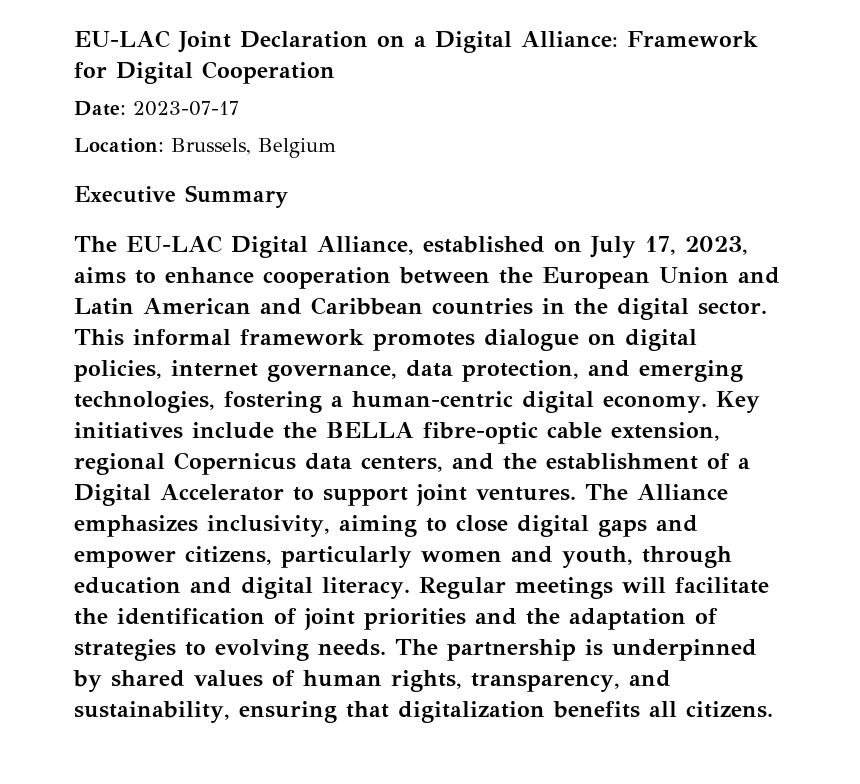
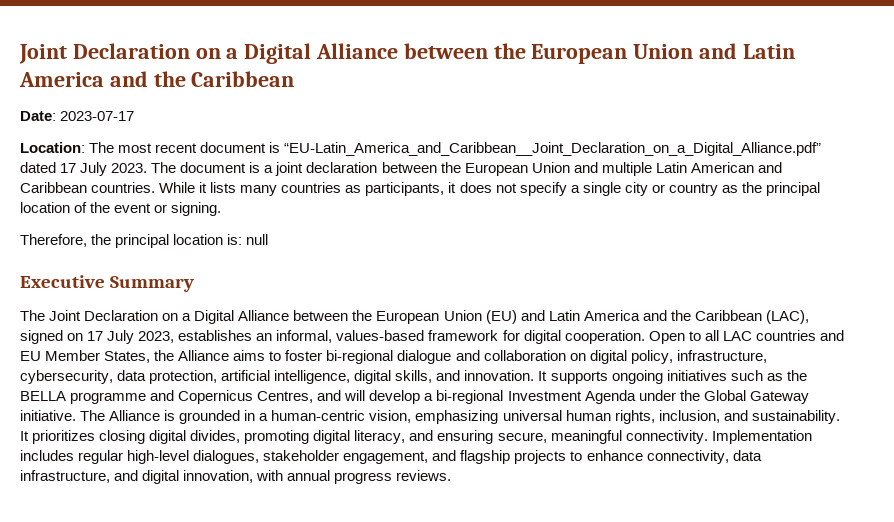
- EU-LAC Joint Declaration on a Digital Alliance: Framework for Digital Cooperation
+ Joint Declaration on a Digital Alliance between the European Union and Latin America and the Caribbean
  Date: 2023-07-17
- Location: Brussels, Belgium
+ Location: The most recent document is “EU-Latin_America_and_Caribbean__Joint_Declaration_on_a_Digital_Alliance.pdf” dated 17 July 2023. The document is a joint declaration between the European Union and multiple Latin American and Caribbean countries. While it lists many countries as participants, it does not specify a single city or country as the principal location of the event or signing.
+ Therefore, the principal location is: null
  Executive Summary
- The EU-LAC Digital Alliance, established on July 17, 2023, aims to enhance cooperation between the European Union and Latin American and Caribbean countries in the digital sector. This informal framework promotes dialogue on digital policies, internet governance, data protection, and emerging technologies, fostering a human-centric digital economy. Key initiatives include the BELLA fibre-optic cable extension, regional Copernicus data centers, and the establishment of a Digital Accelerator to support joint ventures. The Alliance emphasizes inclusivity, aiming to close digital gaps and empower citizens, particularly women and youth, through education and digital literacy. Regular meetings will facilitate the identification of joint priorities and the adaptation of strategies to evolving needs. The partnership is underpinned by shared values of human rights, transparency, and sustainability, ensuring that digitalization benefits all citizens.
+ The Joint Declaration on a Digital Alliance between the European Union (EU) and Latin America and the Caribbean (LAC), signed on 17 July 2023, establishes an informal, values-based framework for digital cooperation. Open to all LAC countries and EU Member States, the Alliance aims to foster bi-regional dialogue and collaboration on digital policy, infrastructure, cybersecurity, data protection, artificial intelligence, digital skills, and innovation. It supports ongoing initiatives such as the BELLA programme and Copernicus Centres, and will develop a bi-regional Investment Agenda under the Global Gateway initiative. The Alliance is grounded in a human-centric vision, emphasizing universal human rights, inclusion, and sustainability. It prioritizes closing digital divides, promoting digital literacy, and ensuring secure, meaningful connectivity. Implementation includes regular high-level dialogues, stakeholder engagement, and flagship projects to enhance connectivity, data infrastructure, and digital innovation, with annual progress reviews.

